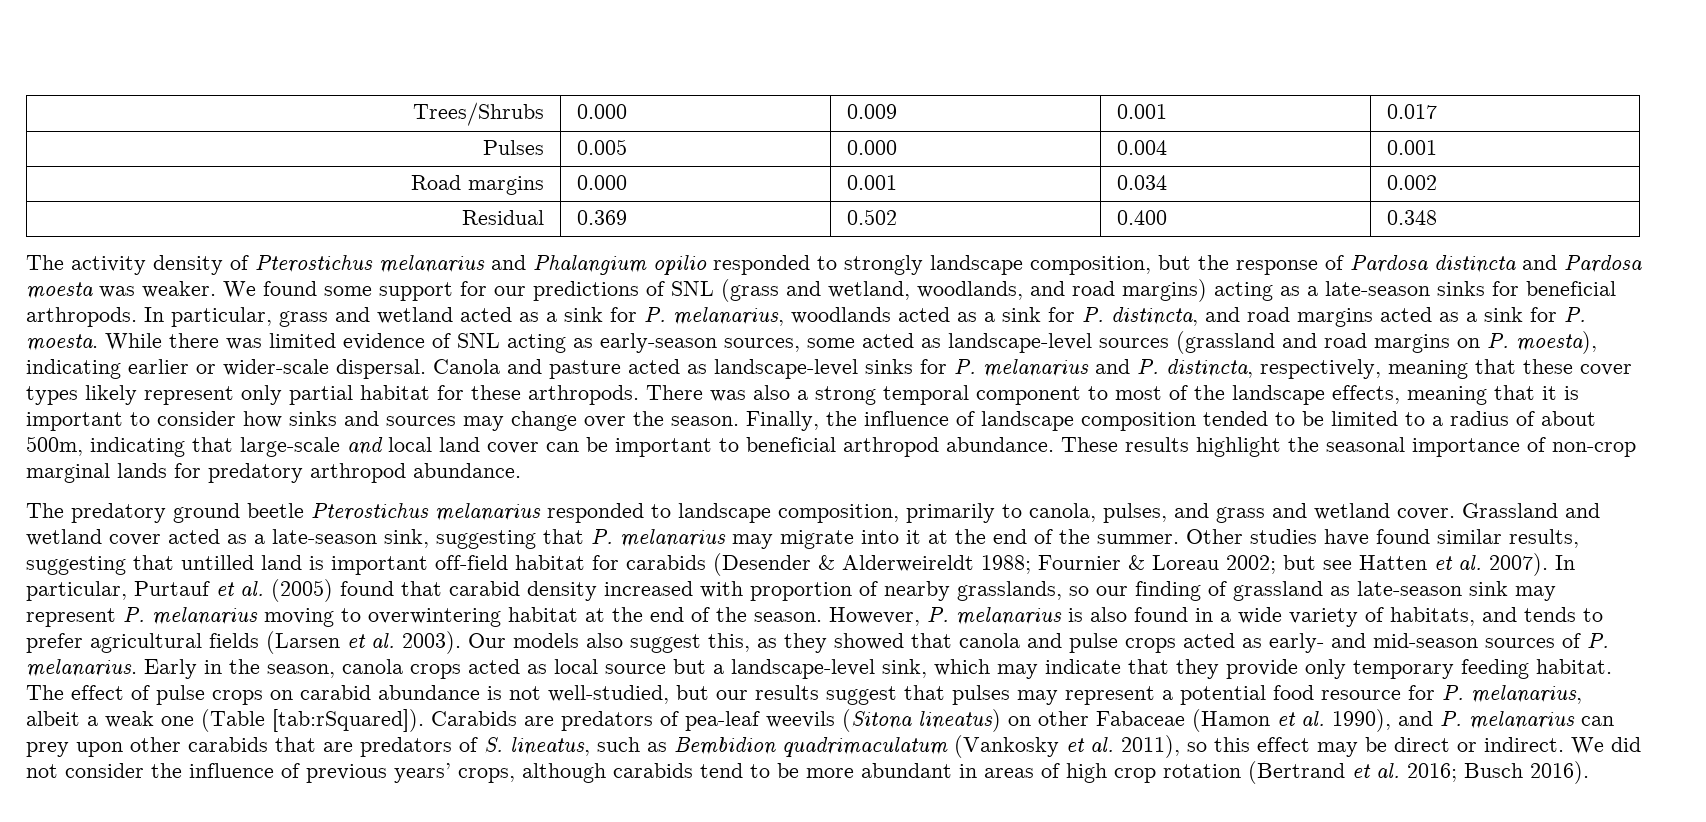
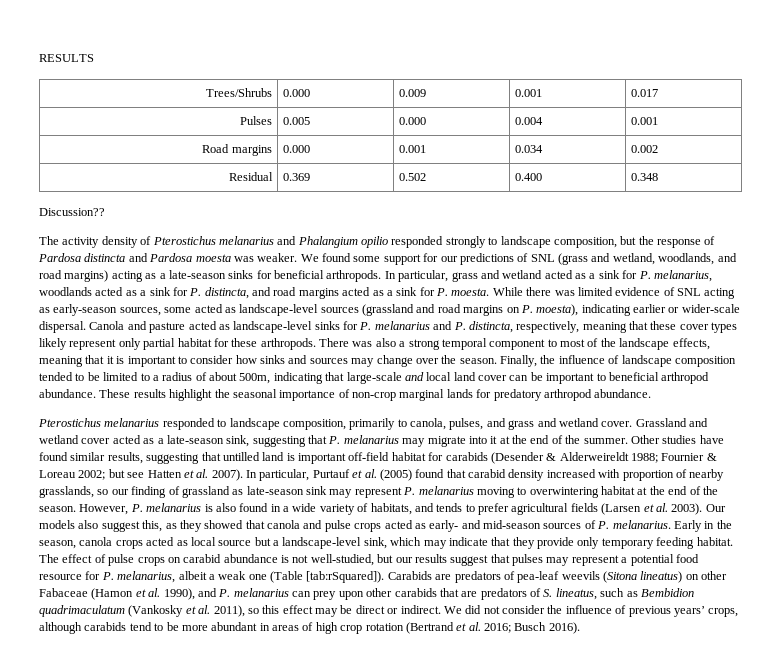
+ RESULTS
+ Discussion??
- The activity density of Pterostichus melanarius and Phalangium opilio responded to strongly landscape composition, but the response of Pardosa distincta and Pardosa moesta was weaker.
+ The activity density of Pterostichus melanarius and Phalangium opilio responded strongly to landscape composition, but the response of Pardosa distincta and Pardosa moesta was weaker.
- The predatory ground beetle Pterostichus melanarius responded to landscape composition, primarily to canola, pulses, and grass and wetland cover.
+ Pterostichus melanarius responded to landscape composition, primarily to canola, pulses, and grass and wetland cover.

